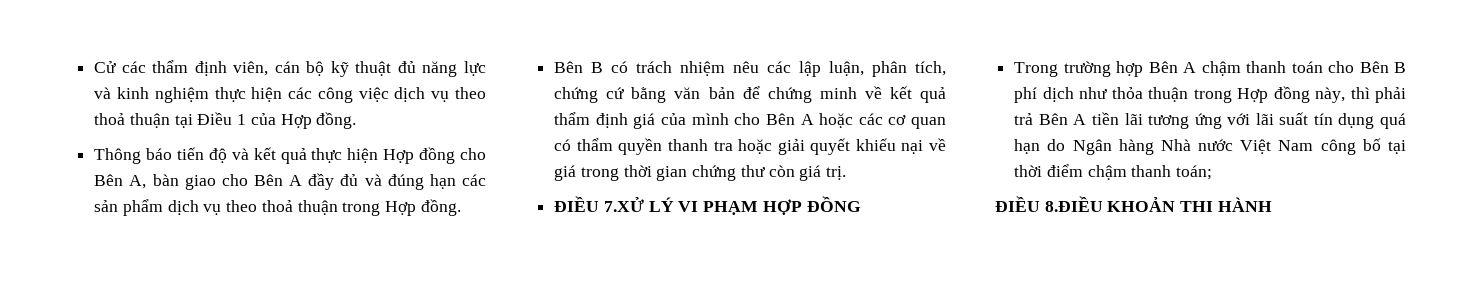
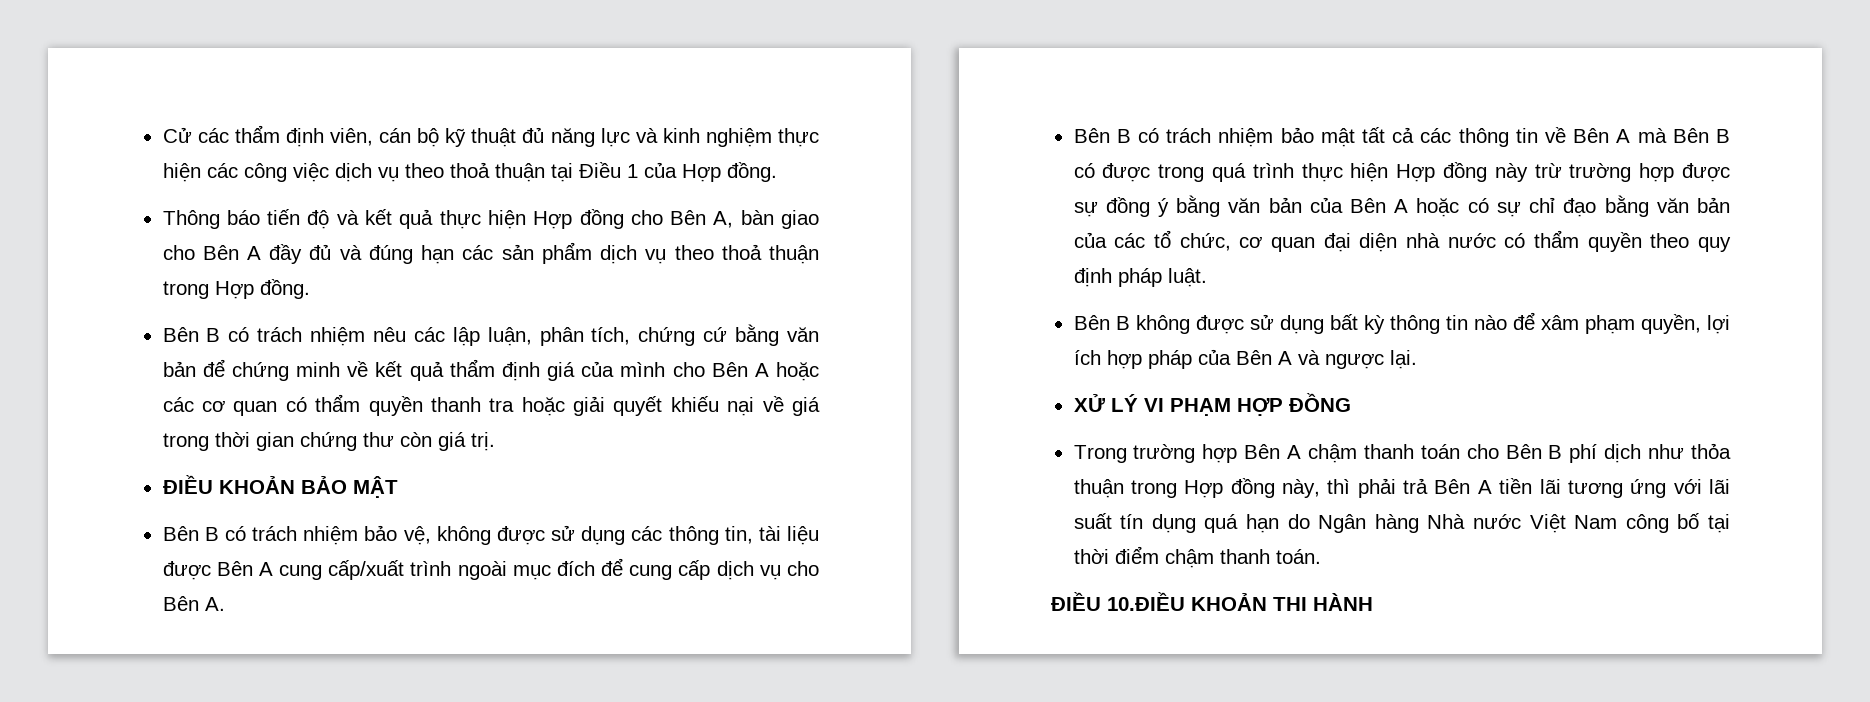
- ĐIỀU 7.XỬ LÝ VI PHẠM HỢP ĐỒNG
+ ĐIỀU KHOẢN BẢO MẬT
+ Bên B có trách nhiệm bảo vệ, không được sử dụng các thông tin, tài liệu được Bên A cung cấp/xuất trình ngoài mục đích để cung cấp dịch vụ cho Bên A.
+ Bên B có trách nhiệm bảo mật tất cả các thông tin về Bên A mà Bên B có được trong quá trình thực hiện Hợp đồng này trừ trường hợp được sự đồng ý bằng văn bản của Bên A hoặc có sự chỉ đạo bằng văn bản của các tổ chức, cơ quan đại diện nhà nước có thẩm quyền theo quy định pháp luật.
+ Bên B không được sử dụng bất kỳ thông tin nào để xâm phạm quyền, lợi ích hợp pháp của Bên A và ngược lại.
+ XỬ LÝ VI PHẠM HỢP ĐỒNG
- Trong trường hợp Bên A chậm thanh toán cho Bên B phí dịch như thỏa thuận trong Hợp đồng này, thì phải trả Bên A tiền lãi tương ứng với lãi suất tín dụng quá hạn do Ngân hàng Nhà nước Việt Nam công bố tại thời điểm chậm thanh toán;
- ĐIỀU 8.ĐIỀU KHOẢN THI HÀNH
+ Trong trường hợp Bên A chậm thanh toán cho Bên B phí dịch như thỏa thuận trong Hợp đồng này, thì phải trả Bên A tiền lãi tương ứng với lãi suất tín dụng quá hạn do Ngân hàng Nhà nước Việt Nam công bố tại thời điểm chậm thanh toán.
+ ĐIỀU 10.ĐIỀU KHOẢN THI HÀNH

